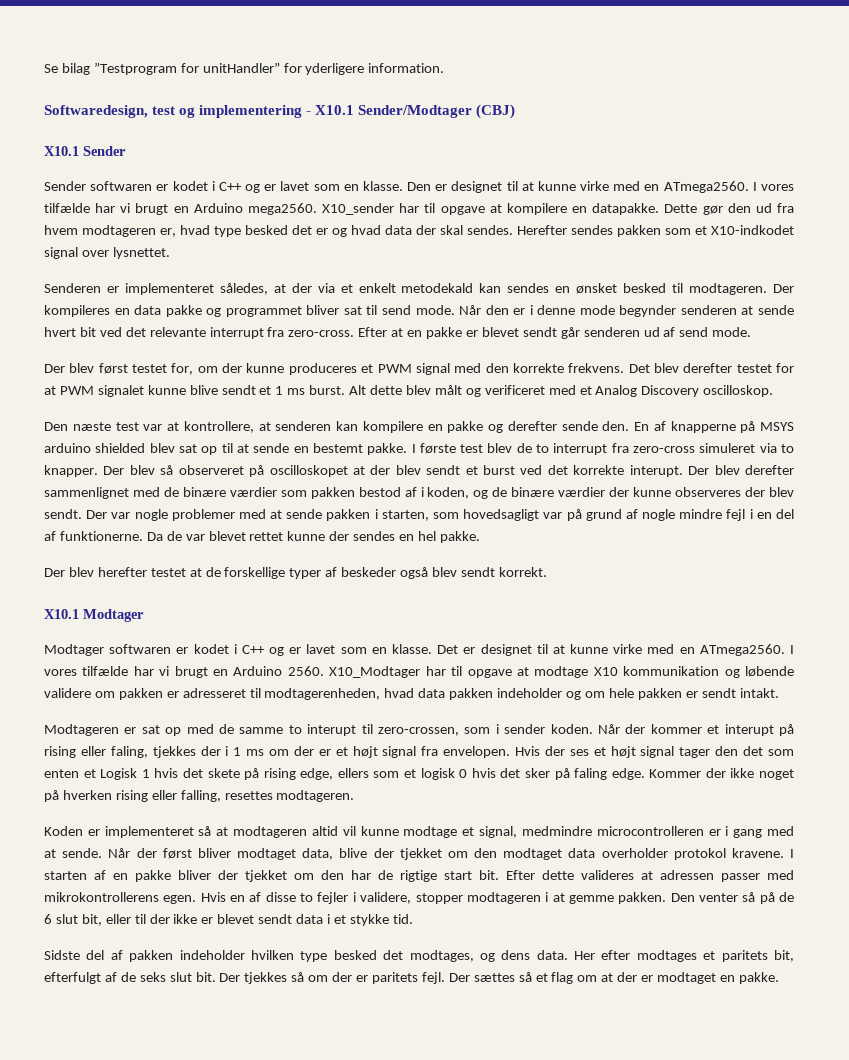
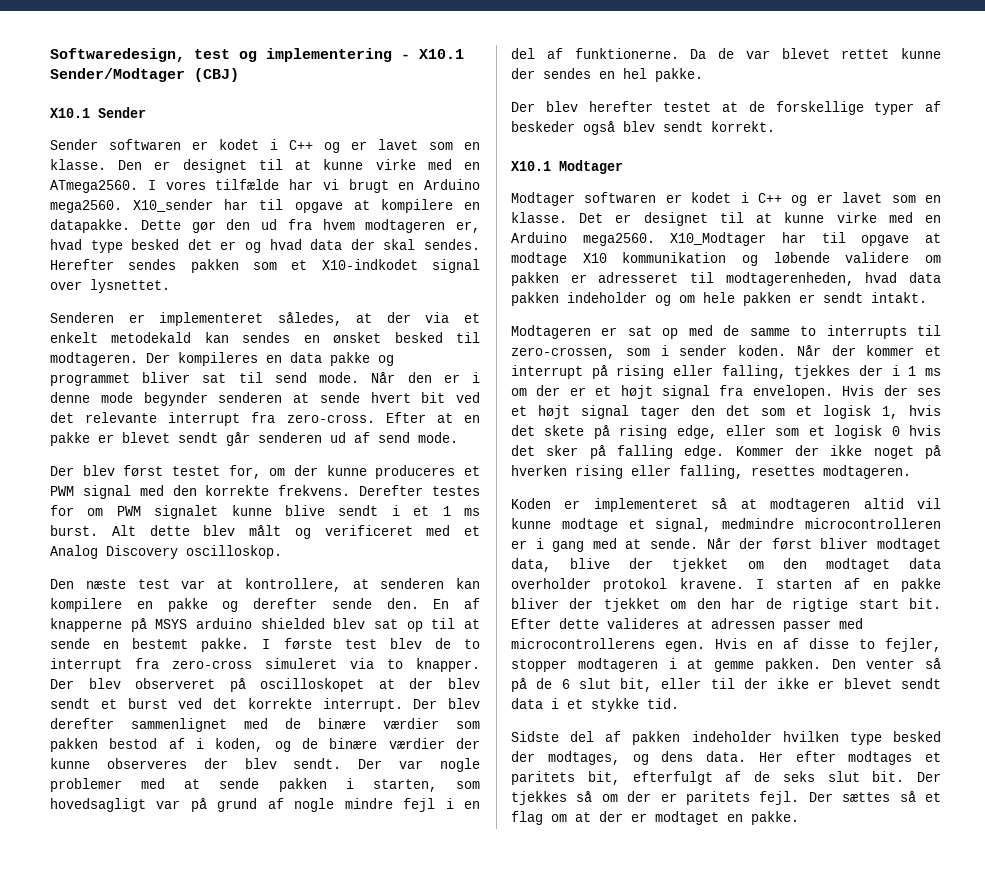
- Se bilag ”Testprogram for unitHandler” for yderligere information.
- Det blev derefter testet for at PWM signalet kunne blive sendt et 1 ms burst.
+ Derefter testes for om PWM signalet kunne blive sendt i et 1 ms burst.
- Der blev så observeret på oscilloskopet at der blev sendt et burst ved det korrekte interupt.
+ Der blev observeret på oscilloskopet at der blev sendt et burst ved det korrekte interrupt.
- Det er designet til at kunne virke med en ATmega2560. I vores tilfælde har vi brugt en Arduino 2560.
+ Det er designet til at kunne virke med en Arduino mega2560.
- Modtageren er sat op med de samme to interupt til zero-crossen, som i sender koden.
+ Modtageren er sat op med de samme to interrupts til zero-crossen, som i sender koden.
- Når der kommer et interupt på rising eller faling, tjekkes der i 1 ms om der er et højt signal fra envelopen.
+ Når der kommer et interrupt på rising eller falling, tjekkes der i 1 ms om der er et højt signal fra envelopen.
- Hvis der ses et højt signal tager den det som enten et Logisk 1 hvis det skete på rising edge, ellers som et logisk 0 hvis det sker på faling edge.
+ Hvis der ses et højt signal tager den det som et logisk 1, hvis det skete på rising edge, eller som et logisk 0 hvis det sker på falling edge.
- Efter dette valideres at adressen passer med mikrokontrollerens egen.
+ Efter dette valideres at adressen passer med microcontrollerens egen.
- Hvis en af disse to fejler i validere, stopper modtageren i at gemme pakken.
+ Hvis en af disse to fejler, stopper modtageren i at gemme pakken.
- Sidste del af pakken indeholder hvilken type besked det modtages, og dens data.
+ Sidste del af pakken indeholder hvilken type besked der modtages, og dens data.

